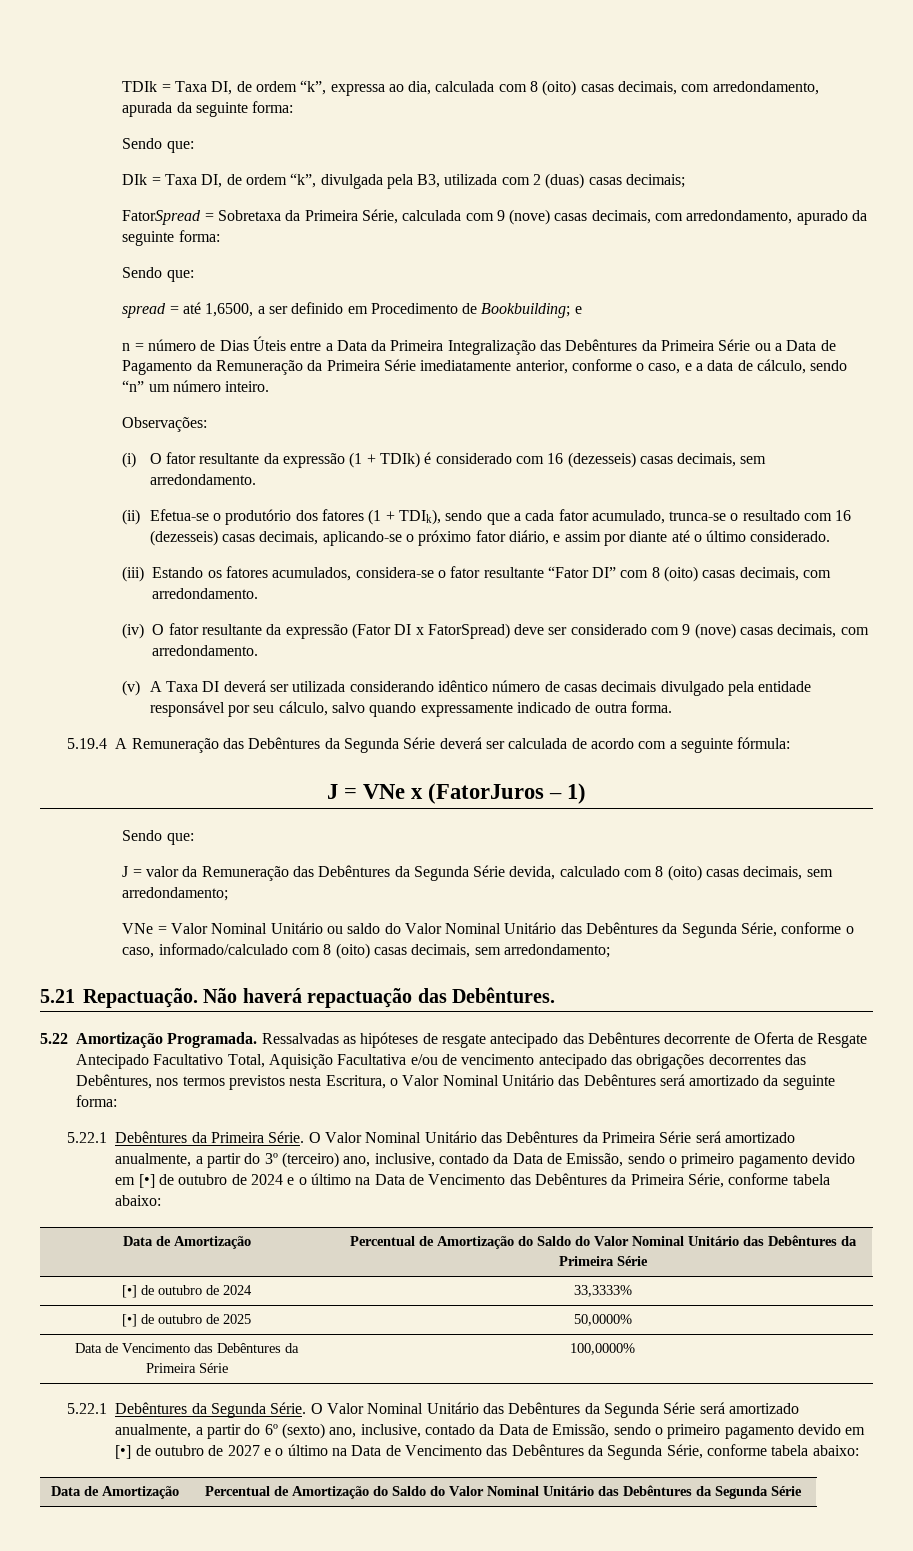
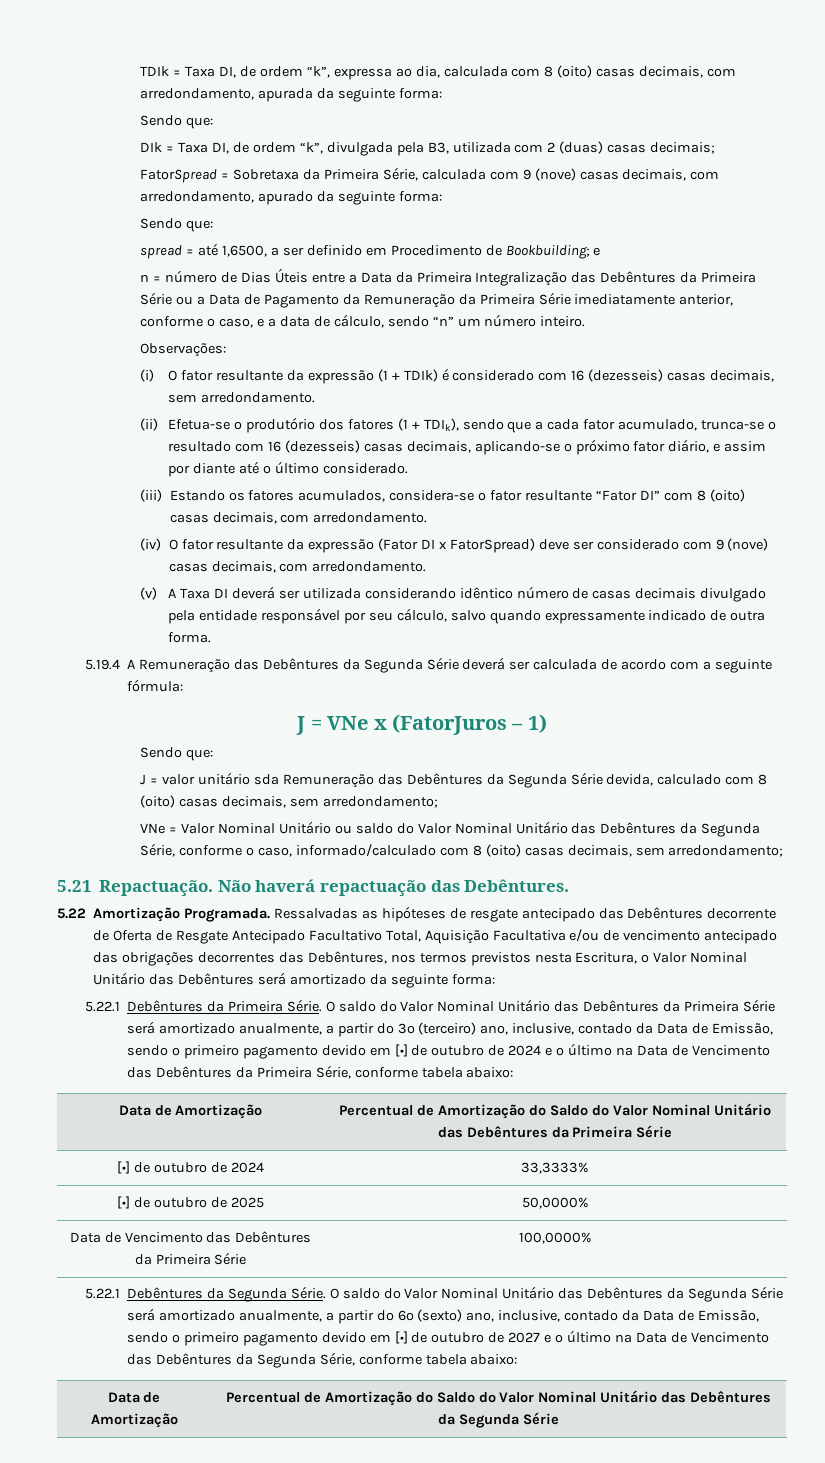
- J = valor da Remuneração das Debêntures da Segunda Série devida, calculado com 8 (oito) casas decimais, sem arredondamento;
+ J = valor unitário sda Remuneração das Debêntures da Segunda Série devida, calculado com 8 (oito) casas decimais, sem arredondamento;
- O Valor Nominal Unitário das Debêntures da Primeira Série será amortizado anualmente, a partir do 3º (terceiro) ano, inclusive, contado da Data de Emissão, sendo o primeiro pagamento devido em [•] de outubro de 2024 e o último na Data de Vencimento das Debêntures da Primeira Série, conforme tabela abaixo:
+ O saldo do Valor Nominal Unitário das Debêntures da Primeira Série será amortizado anualmente, a partir do 3º (terceiro) ano, inclusive, contado da Data de Emissão, sendo o primeiro pagamento devido em [•] de outubro de 2024 e o último na Data de Vencimento das Debêntures da Primeira Série, conforme tabela abaixo:
- O Valor Nominal Unitário das Debêntures da Segunda Série será amortizado anualmente, a partir do 6º (sexto) ano, inclusive, contado da Data de Emissão, sendo o primeiro pagamento devido em [•] de outubro de 2027 e o último na Data de Vencimento das Debêntures da Segunda Série, conforme tabela abaixo:
+ O saldo do Valor Nominal Unitário das Debêntures da Segunda Série será amortizado anualmente, a partir do 6º (sexto) ano, inclusive, contado da Data de Emissão, sendo o primeiro pagamento devido em [•] de outubro de 2027 e o último na Data de Vencimento das Debêntures da Segunda Série, conforme tabela abaixo:

